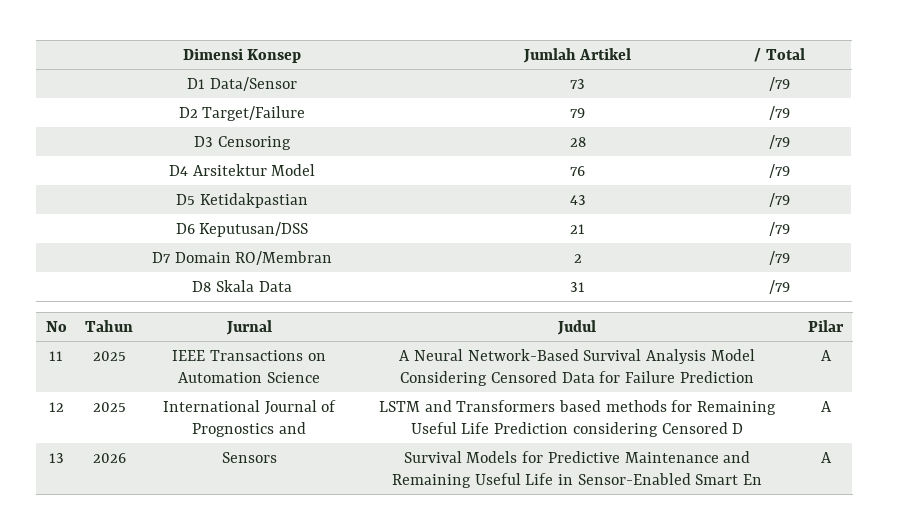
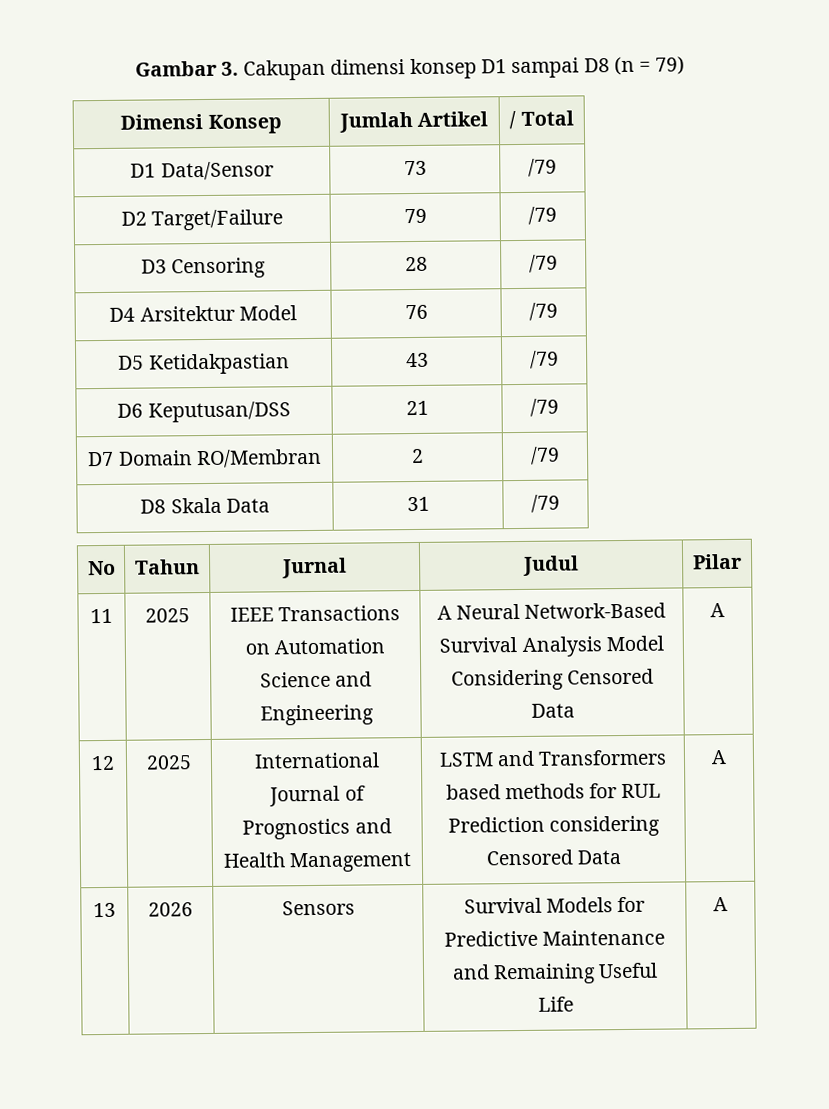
+ Gambar 3. Cakupan dimensi konsep D1 sampai D8 (n = 79)
- 11 | 2025 | IEEE Transactions on Automation Science | A Neural Network-Based Survival Analysis Model Considering Censored Data for Failure Prediction | A
+ 11 | 2025 | IEEE Transactions on Automation Science and Engineering | A Neural Network-Based Survival Analysis Model Considering Censored Data | A
- 12 | 2025 | International Journal of Prognostics and | LSTM and Transformers based methods for Remaining Useful Life Prediction considering Censored D | A
+ 12 | 2025 | International Journal of Prognostics and Health Management | LSTM and Transformers based methods for RUL Prediction considering Censored Data | A
- 13 | 2026 | Sensors | Survival Models for Predictive Maintenance and Remaining Useful Life in Sensor-Enabled Smart En | A
+ 13 | 2026 | Sensors | Survival Models for Predictive Maintenance and Remaining Useful Life | A

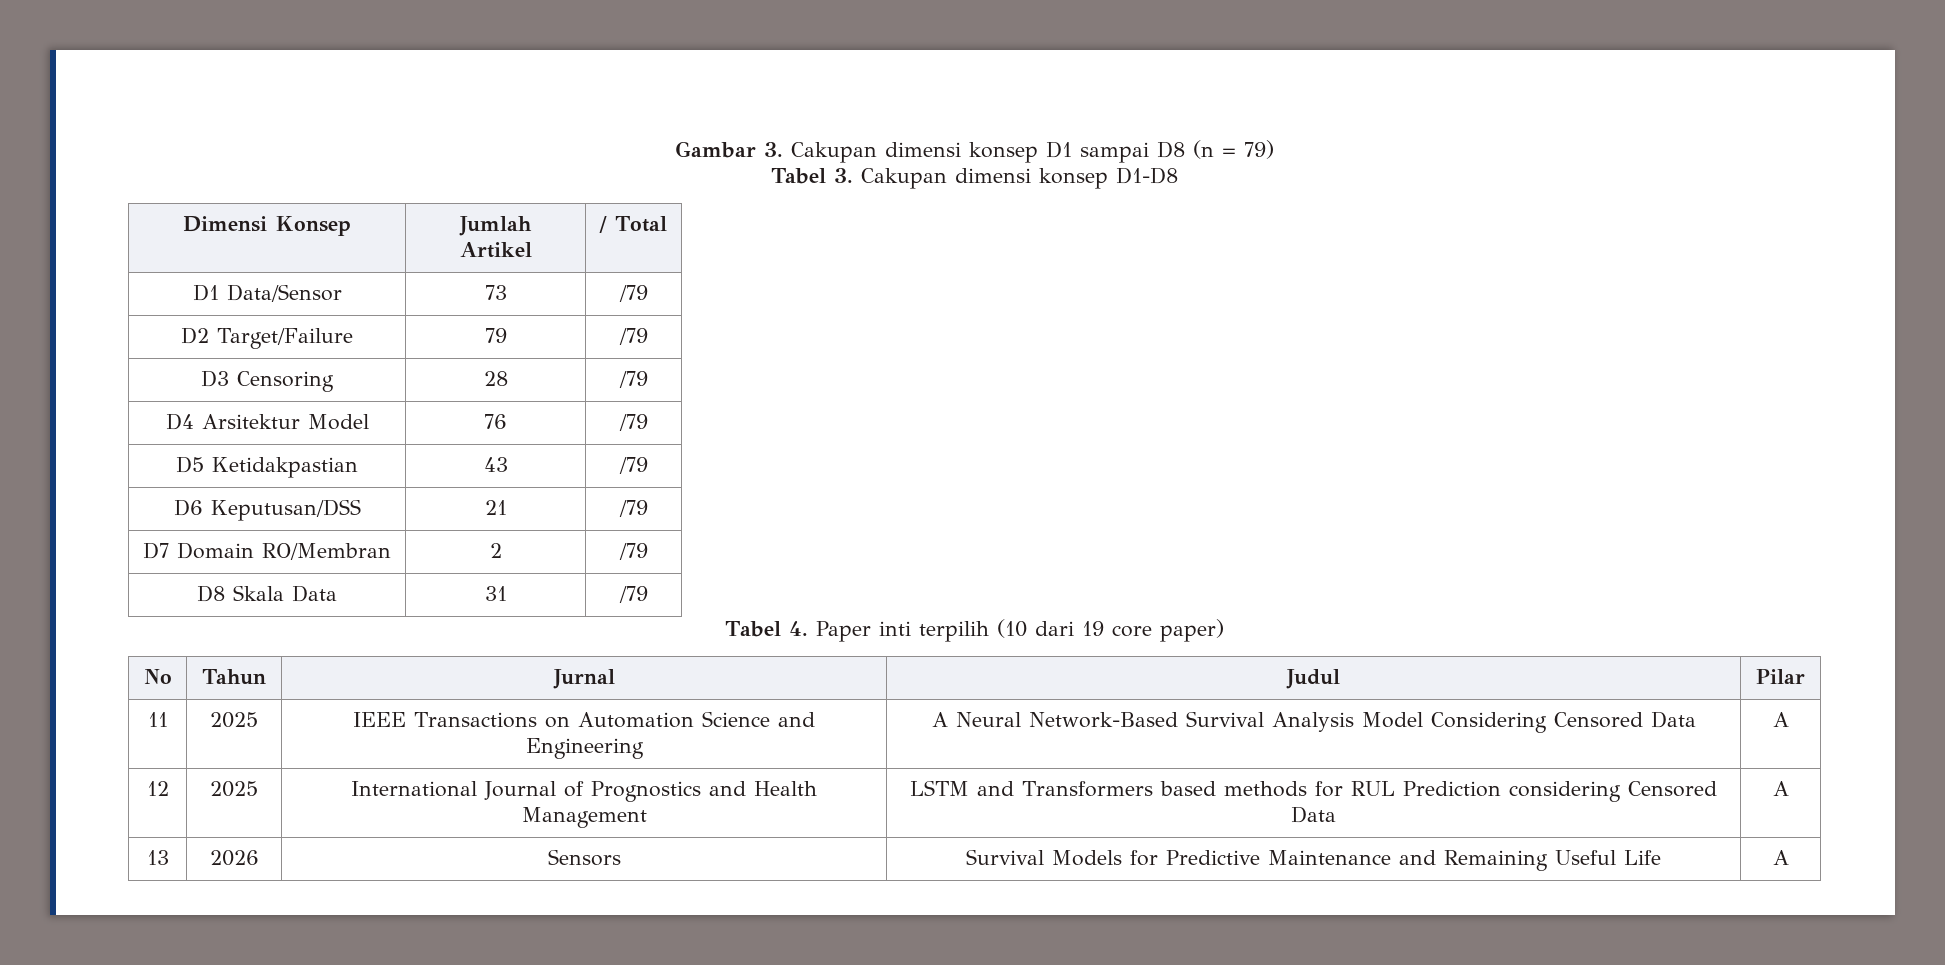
+ Tabel 3. Cakupan dimensi konsep D1-D8
+ Tabel 4. Paper inti terpilih (10 dari 19 core paper)

